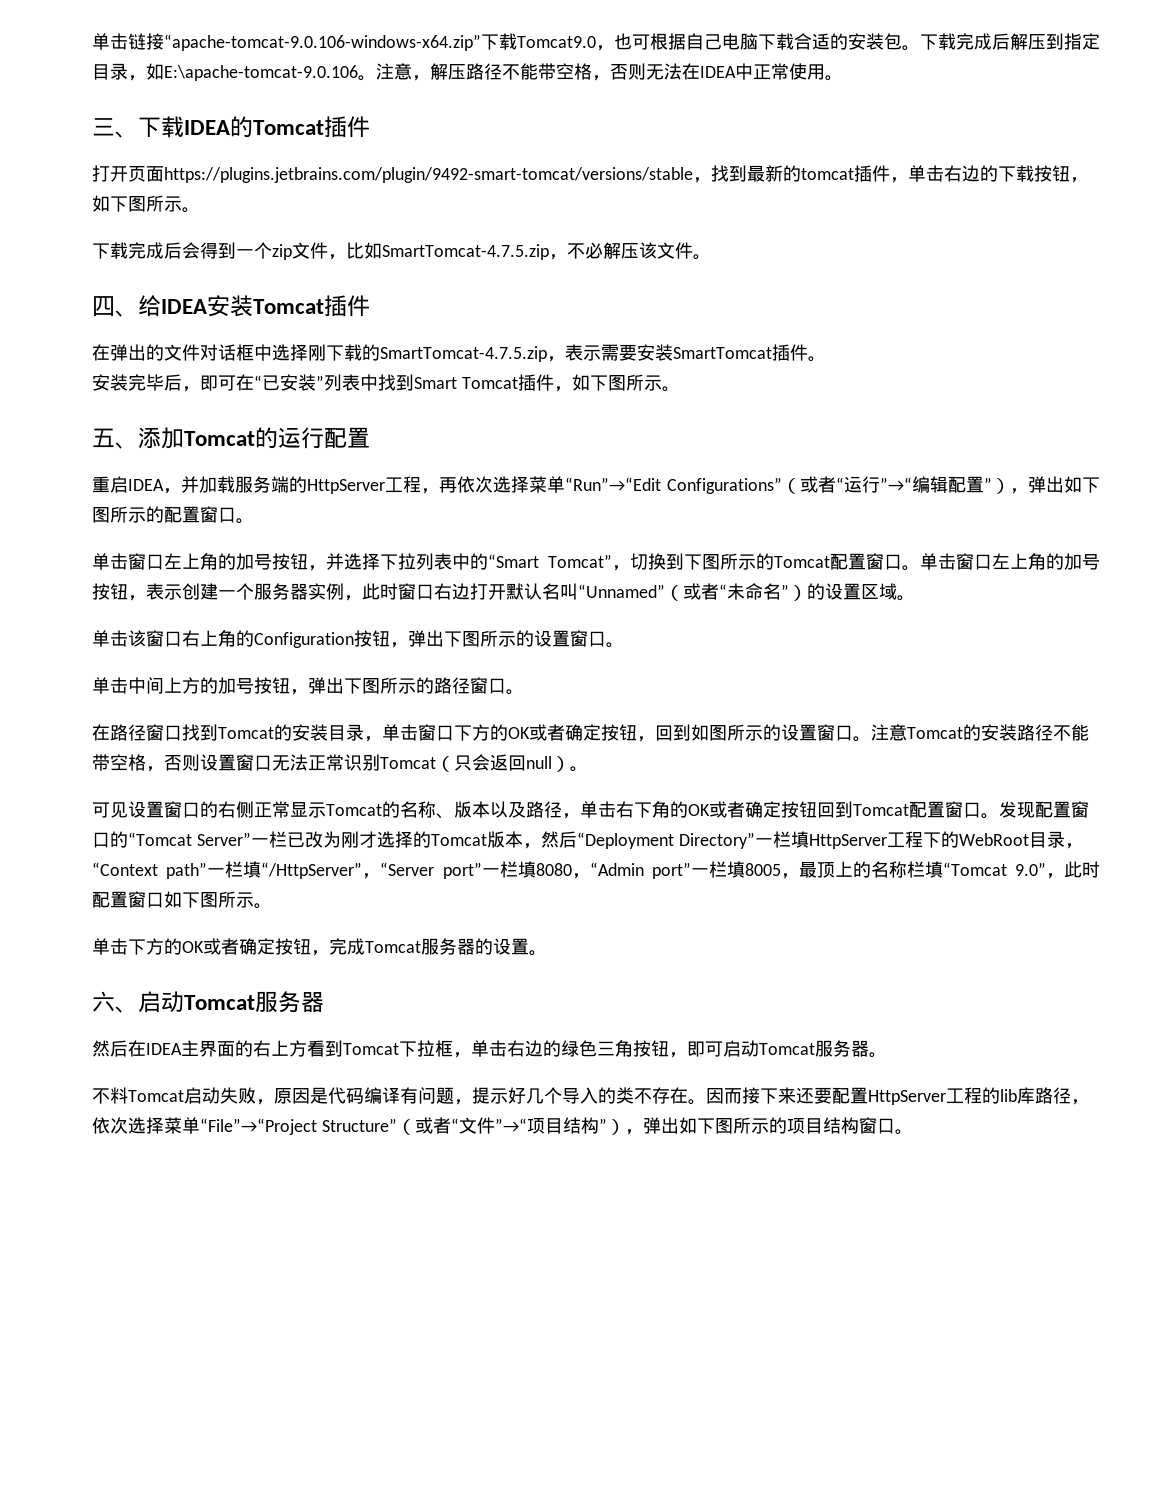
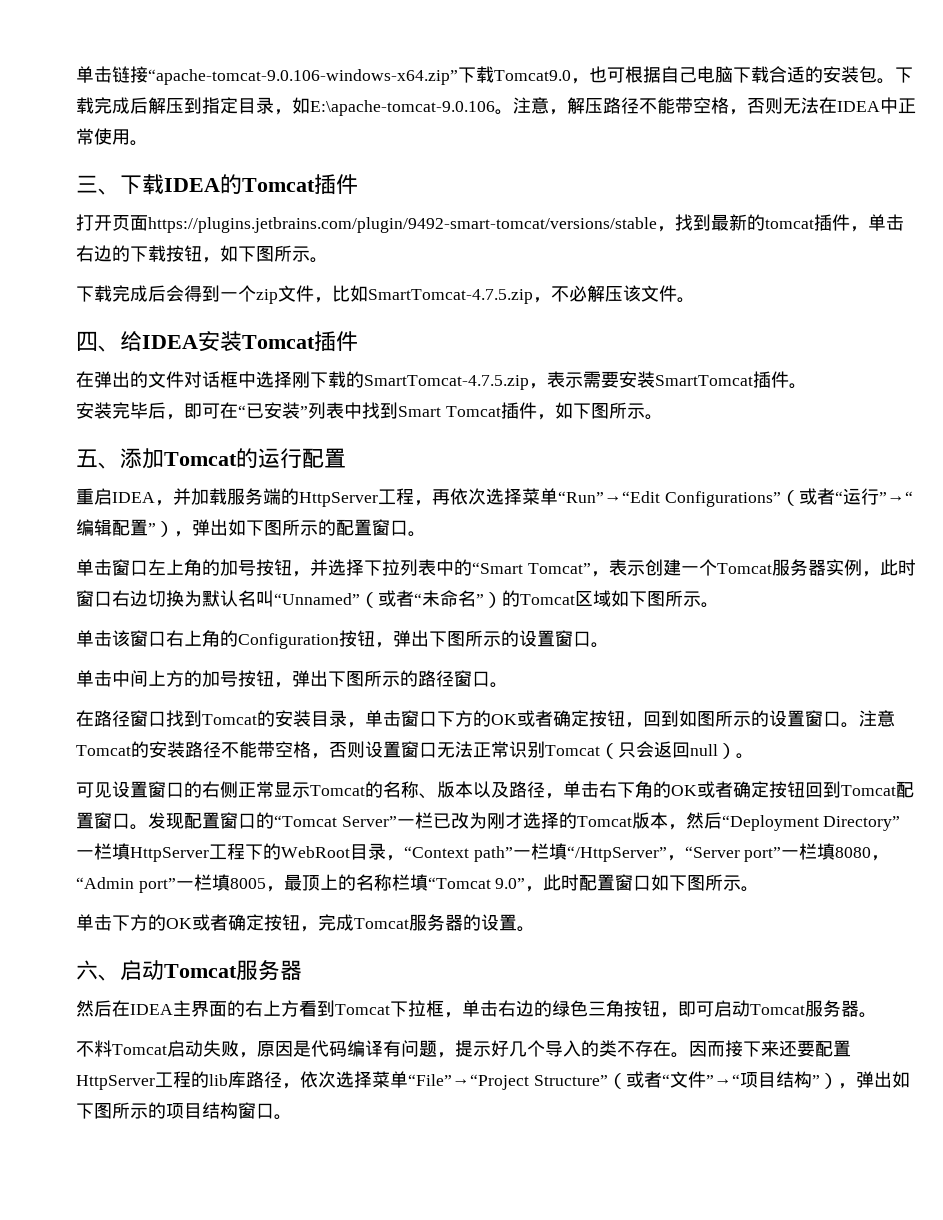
- 单击窗口左上角的加号按钮，并选择下拉列表中的“Smart Tomcat”，切换到下图所示的Tomcat配置窗口。单击窗口左上角的加号按钮，表示创建一个服务器实例，此时窗口右边打开默认名叫“Unnamed”（或者“未命名”）的设置区域。
+ 单击窗口左上角的加号按钮，并选择下拉列表中的“Smart Tomcat”，表示创建一个Tomcat服务器实例，此时窗口右边切换为默认名叫“Unnamed”（或者“未命名”）的Tomcat区域如下图所示。

